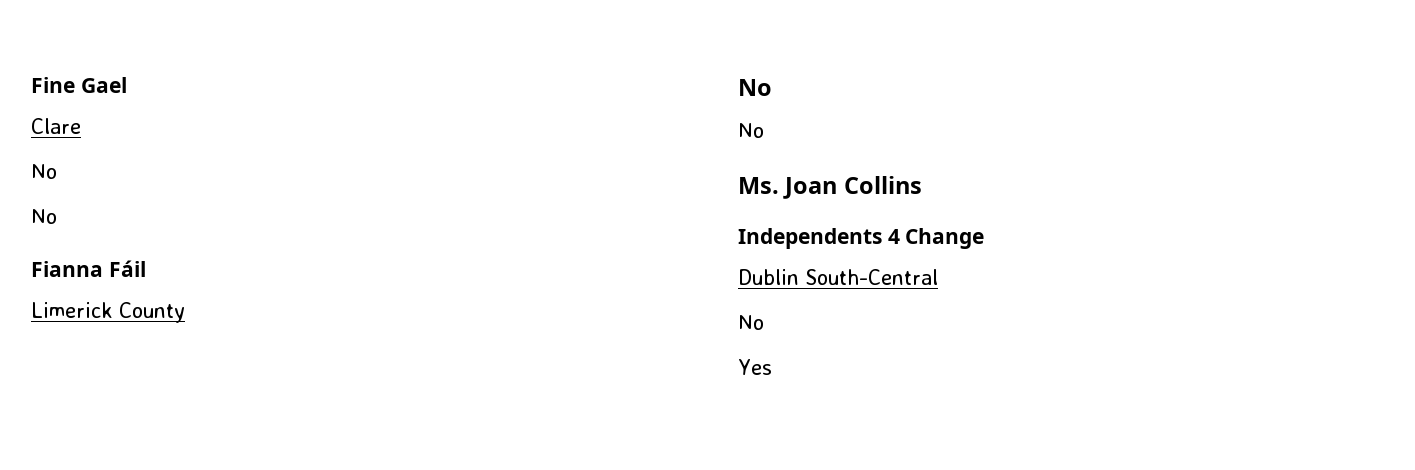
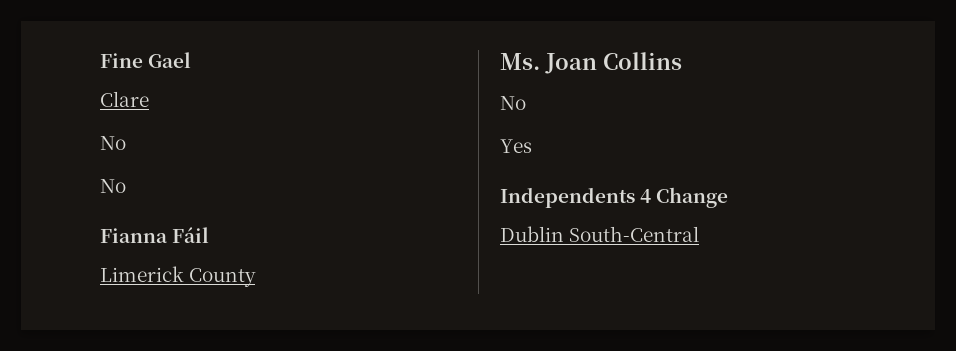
  Limerick County
+ Ms. Joan Collins
  No
- No
- Ms. Joan Collins
+ Yes
  Dublin South-Central
- No
- Yes

